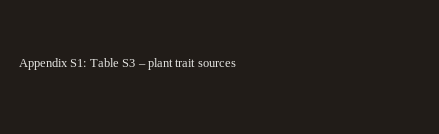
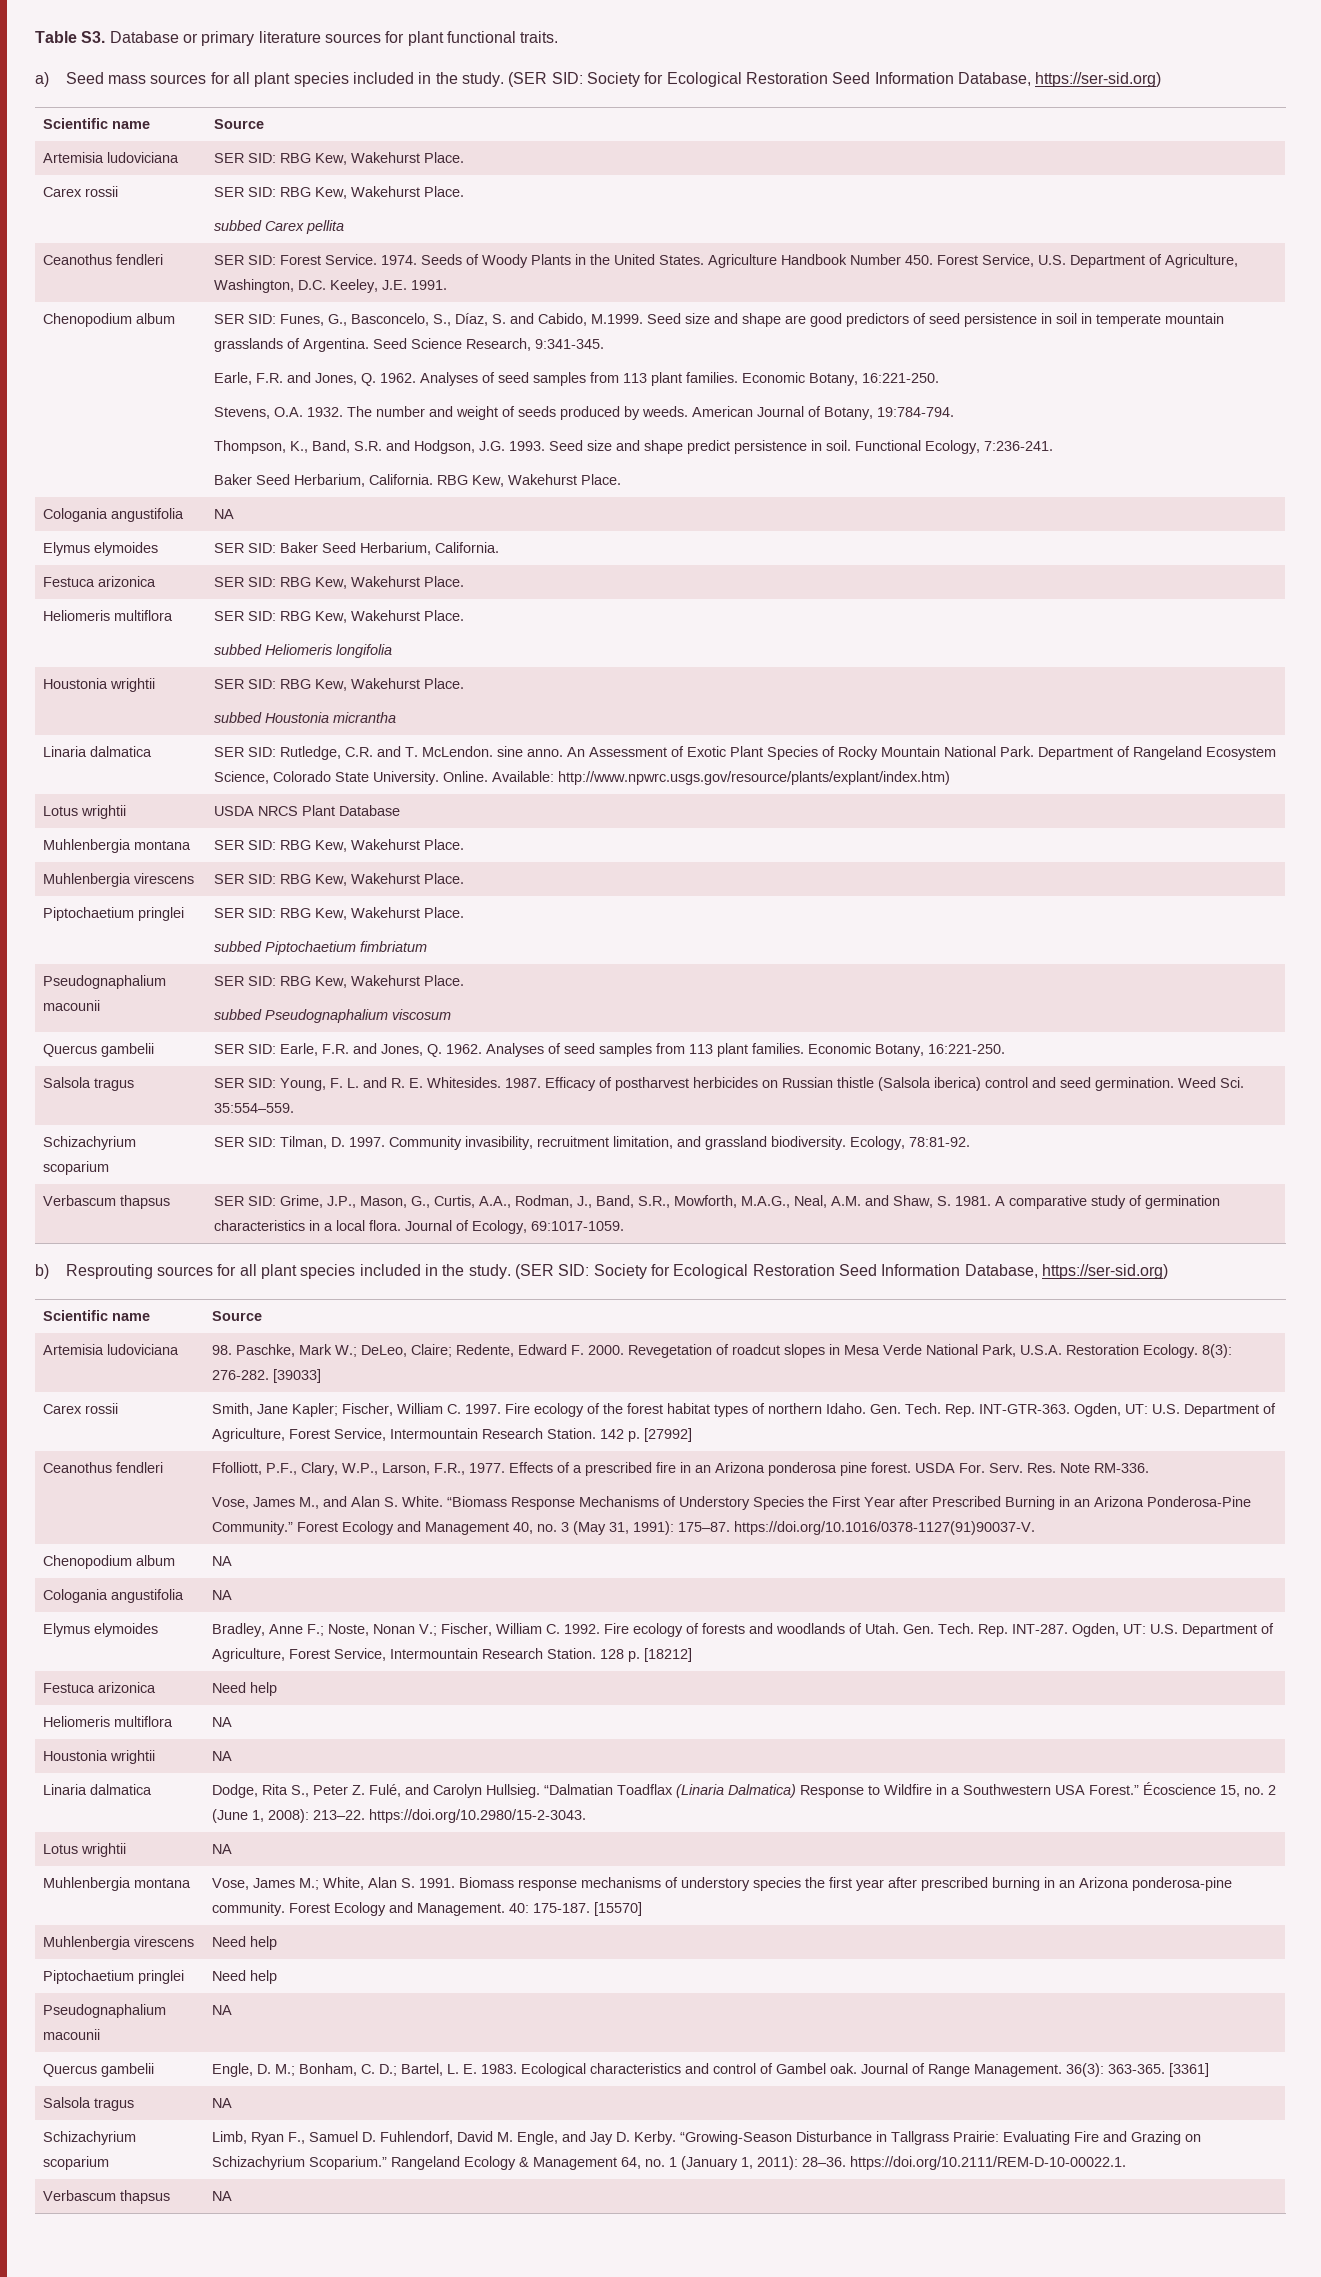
- Appendix S1: Table S3 – plant trait sources
+ Table S3. Database or primary literature sources for plant functional traits.
+ a) Seed mass sources for all plant species included in the study. (SER SID: Society for Ecological Restoration Seed Information Database, https://ser-sid.org)
+ Scientific name | Source
+ Artemisia ludoviciana | SER SID: RBG Kew, Wakehurst Place.
+ Carex rossii | SER SID: RBG Kew, Wakehurst Place.
+ subbed Carex pellita
+ Ceanothus fendleri | SER SID: Forest Service. 1974. Seeds of Woody Plants in the United States. Agriculture Handbook Number 450. Forest Service, U.S. Department of Agriculture, Washington, D.C. Keeley, J.E. 1991.
+ Chenopodium album | SER SID: Funes, G., Basconcelo, S., Díaz, S. and Cabido, M.1999. Seed size and shape are good predictors of seed persistence in soil in temperate mountain grasslands of Argentina. Seed Science Research, 9:341-345.
+ Earle, F.R. and Jones, Q. 1962. Analyses of seed samples from 113 plant families. Economic Botany, 16:221-250.
+ Stevens, O.A. 1932. The number and weight of seeds produced by weeds. American Journal of Botany, 19:784-794.
+ Thompson, K., Band, S.R. and Hodgson, J.G. 1993. Seed size and shape predict persistence in soil. Functional Ecology, 7:236-241.
+ Baker Seed Herbarium, California. RBG Kew, Wakehurst Place.
+ Cologania angustifolia | NA
+ Elymus elymoides | SER SID: Baker Seed Herbarium, California.
+ Festuca arizonica | SER SID: RBG Kew, Wakehurst Place.
+ Heliomeris multiflora | SER SID: RBG Kew, Wakehurst Place.
+ subbed Heliomeris longifolia
+ Houstonia wrightii | SER SID: RBG Kew, Wakehurst Place.
+ subbed Houstonia micrantha
+ Linaria dalmatica | SER SID: Rutledge, C.R. and T. McLendon. sine anno. An Assessment of Exotic Plant Species of Rocky Mountain National Park. Department of Rangeland Ecosystem Science, Colorado State University. Online. Available: http://www.npwrc.usgs.gov/resource/plants/explant/index.htm)
+ Lotus wrightii | USDA NRCS Plant Database
+ Muhlenbergia montana | SER SID: RBG Kew, Wakehurst Place.
+ Muhlenbergia virescens | SER SID: RBG Kew, Wakehurst Place.
+ Piptochaetium pringlei | SER SID: RBG Kew, Wakehurst Place.
+ subbed Piptochaetium fimbriatum
+ Pseudognaphalium macounii | SER SID: RBG Kew, Wakehurst Place.
+ subbed Pseudognaphalium viscosum
+ Quercus gambelii | SER SID: Earle, F.R. and Jones, Q. 1962. Analyses of seed samples from 113 plant families. Economic Botany, 16:221-250.
+ Salsola tragus | SER SID: Young, F. L. and R. E. Whitesides. 1987. Efficacy of postharvest herbicides on Russian thistle (Salsola iberica) control and seed germination. Weed Sci. 35:554–559.
+ Schizachyrium scoparium | SER SID: Tilman, D. 1997. Community invasibility, recruitment limitation, and grassland biodiversity. Ecology, 78:81-92.
+ Verbascum thapsus | SER SID: Grime, J.P., Mason, G., Curtis, A.A., Rodman, J., Band, S.R., Mowforth, M.A.G., Neal, A.M. and Shaw, S. 1981. A comparative study of germination characteristics in a local flora. Journal of Ecology, 69:1017-1059.
+ b) Resprouting sources for all plant species included in the study. (SER SID: Society for Ecological Restoration Seed Information Database, https://ser-sid.org)
+ Scientific name | Source
+ Artemisia ludoviciana | 98. Paschke, Mark W.; DeLeo, Claire; Redente, Edward F. 2000. Revegetation of roadcut slopes in Mesa Verde National Park, U.S.A. Restoration Ecology. 8(3): 276-282. [39033]
+ Carex rossii | Smith, Jane Kapler; Fischer, William C. 1997. Fire ecology of the forest habitat types of northern Idaho. Gen. Tech. Rep. INT-GTR-363. Ogden, UT: U.S. Department of Agriculture, Forest Service, Intermountain Research Station. 142 p. [27992]
+ Ceanothus fendleri | Ffolliott, P.F., Clary, W.P., Larson, F.R., 1977. Effects of a prescribed fire in an Arizona ponderosa pine forest. USDA For. Serv. Res. Note RM-336.
+ Vose, James M., and Alan S. White. “Biomass Response Mechanisms of Understory Species the First Year after Prescribed Burning in an Arizona Ponderosa-Pine Community.” Forest Ecology and Management 40, no. 3 (May 31, 1991): 175–87. https://doi.org/10.1016/0378-1127(91)90037-V.
+ Chenopodium album | NA
+ Cologania angustifolia | NA
+ Elymus elymoides | Bradley, Anne F.; Noste, Nonan V.; Fischer, William C. 1992. Fire ecology of forests and woodlands of Utah. Gen. Tech. Rep. INT-287. Ogden, UT: U.S. Department of Agriculture, Forest Service, Intermountain Research Station. 128 p. [18212]
+ Festuca arizonica | Need help
+ Heliomeris multiflora | NA
+ Houstonia wrightii | NA
+ Linaria dalmatica | Dodge, Rita S., Peter Z. Fulé, and Carolyn Hullsieg. “Dalmatian Toadflax (Linaria Dalmatica) Response to Wildfire in a Southwestern USA Forest.” Écoscience 15, no. 2 (June 1, 2008): 213–22. https://doi.org/10.2980/15-2-3043.
+ Lotus wrightii | NA
+ Muhlenbergia montana | Vose, James M.; White, Alan S. 1991. Biomass response mechanisms of understory species the first year after prescribed burning in an Arizona ponderosa-pine community. Forest Ecology and Management. 40: 175-187. [15570]
+ Muhlenbergia virescens | Need help
+ Piptochaetium pringlei | Need help
+ Pseudognaphalium macounii | NA
+ Quercus gambelii | Engle, D. M.; Bonham, C. D.; Bartel, L. E. 1983. Ecological characteristics and control of Gambel oak. Journal of Range Management. 36(3): 363-365. [3361]
+ Salsola tragus | NA
+ Schizachyrium scoparium | Limb, Ryan F., Samuel D. Fuhlendorf, David M. Engle, and Jay D. Kerby. “Growing-Season Disturbance in Tallgrass Prairie: Evaluating Fire and Grazing on Schizachyrium Scoparium.” Rangeland Ecology & Management 64, no. 1 (January 1, 2011): 28–36. https://doi.org/10.2111/REM-D-10-00022.1.
+ Verbascum thapsus | NA

